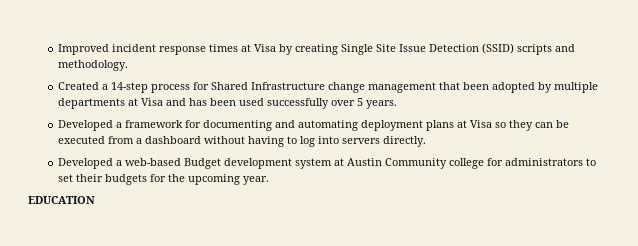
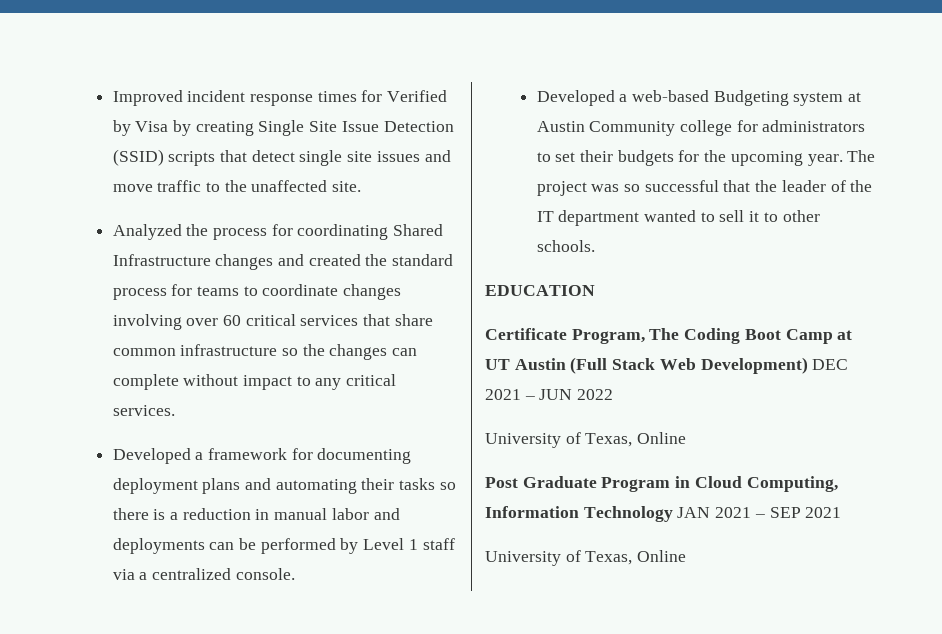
- Improved incident response times at Visa by creating Single Site Issue Detection (SSID) scripts and methodology.
- Created a 14-step process for Shared Infrastructure change management that been adopted by multiple departments at Visa and has been used successfully over 5 years.
+ Improved incident response times for Verified by Visa by creating Single Site Issue Detection (SSID) scripts that detect single site issues and move traffic to the unaffected site.
+ Analyzed the process for coordinating Shared Infrastructure changes and created the standard process for teams to coordinate changes involving over 60 critical services that share common infrastructure so the changes can complete without impact to any critical services.
- Developed a framework for documenting and automating deployment plans at Visa so they can be executed from a dashboard without having to log into servers directly.
+ Developed a framework for documenting deployment plans and automating their tasks so there is a reduction in manual labor and deployments can be performed by Level 1 staff via a centralized console.
- Developed a web-based Budget development system at Austin Community college for administrators to set their budgets for the upcoming year.
+ Developed a web-based Budgeting system at Austin Community college for administrators to set their budgets for the upcoming year. The project was so successful that the leader of the IT department wanted to sell it to other schools.
  EDUCATION
+ Certificate Program, The Coding Boot Camp at UT Austin (Full Stack Web Development) DEC 2021 – JUN 2022
+ University of Texas, Online
+ Post Graduate Program in Cloud Computing, Information Technology JAN 2021 – SEP 2021
+ University of Texas, Online

